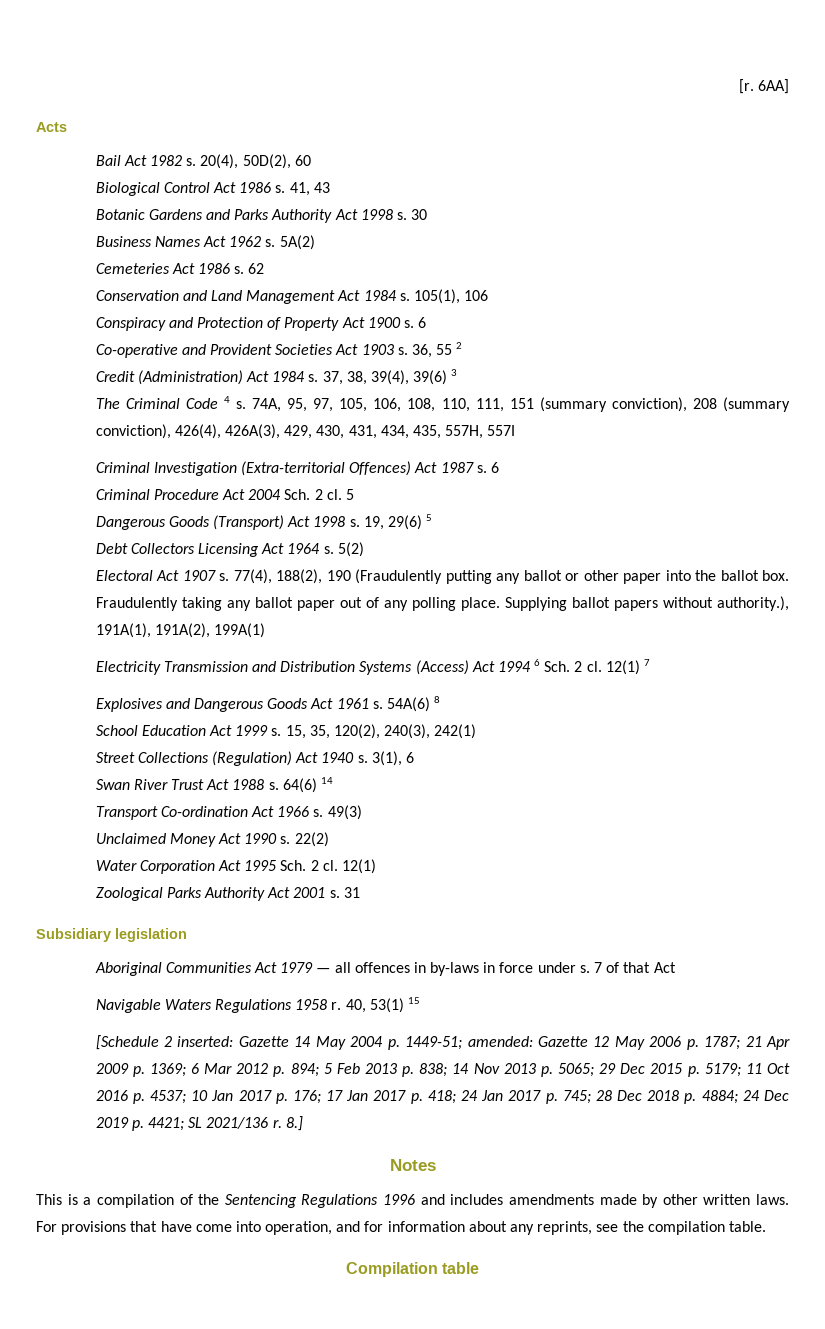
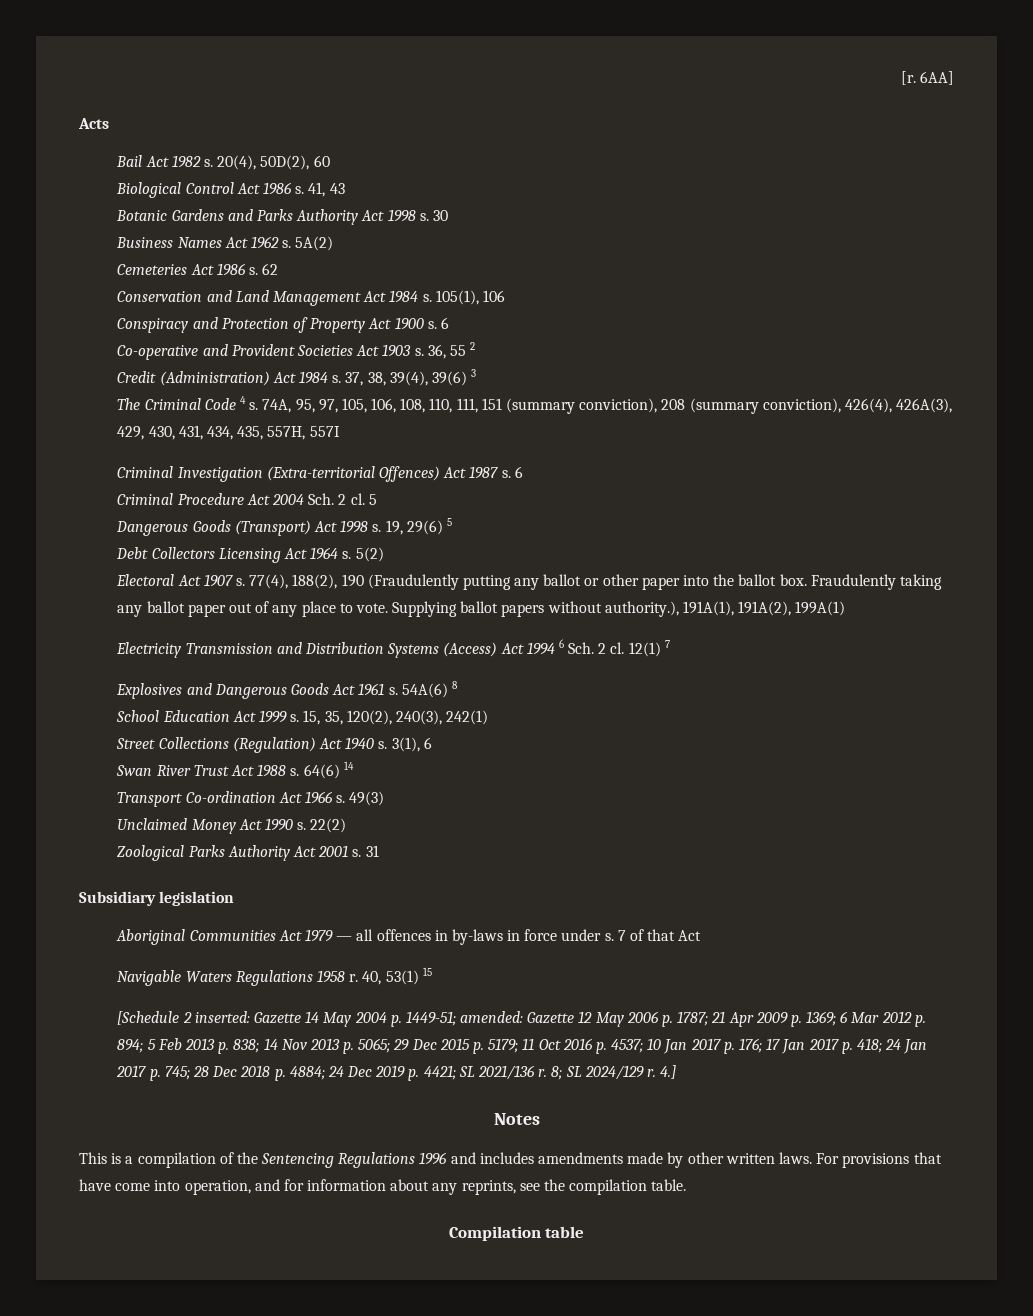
- Fraudulently taking any ballot paper out of any polling place.
+ Fraudulently taking any ballot paper out of any place to vote.
- Water Corporation Act 1995 Sch. 2 cl. 12(1)
- 8.]
+ 8; SL 2024/129 r. 4.]

